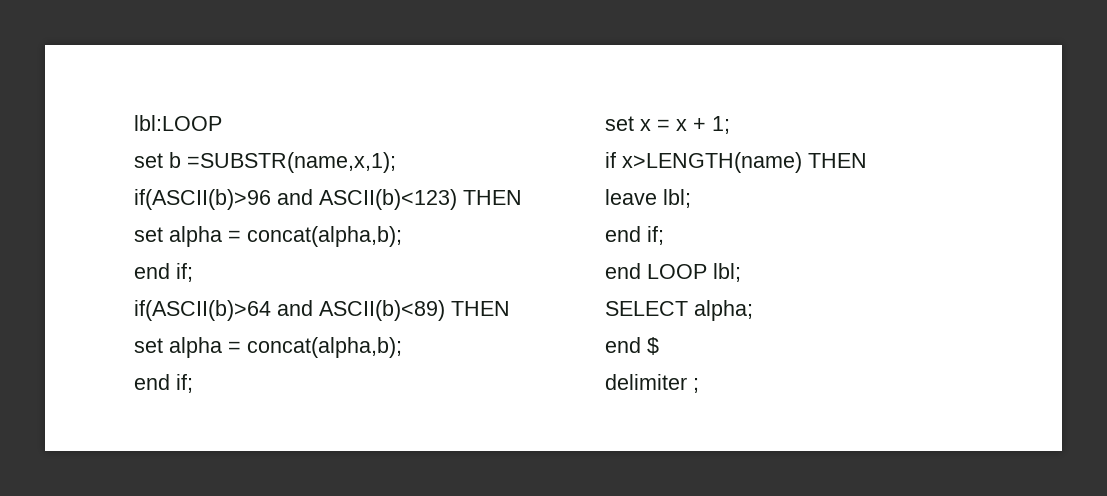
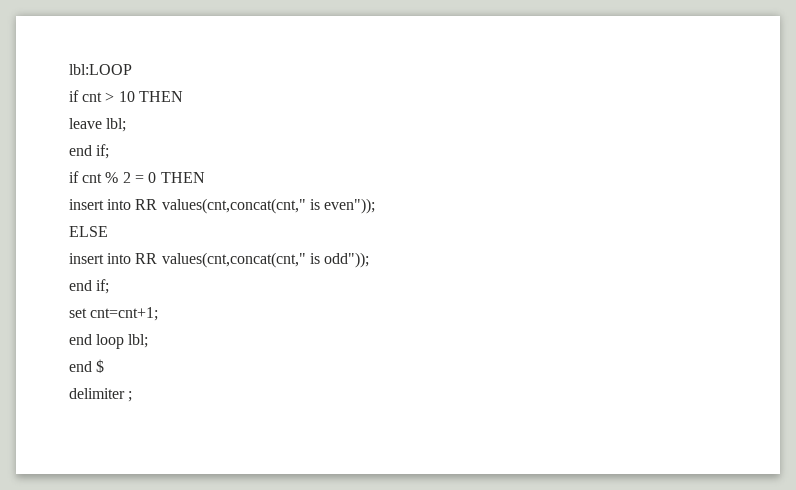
- set b =SUBSTR(name,x,1);
- if(ASCII(b)>96 and ASCII(b)<123) THEN
- set alpha = concat(alpha,b);
- end if;
- if(ASCII(b)>64 and ASCII(b)<89) THEN
- set alpha = concat(alpha,b);
- end if;
- set x = x + 1;
- if x>LENGTH(name) THEN
+ if cnt > 10 THEN
- end LOOP lbl;
- SELECT alpha;
+ if cnt % 2 = 0 THEN
+ insert into RR values(cnt,concat(cnt," is even"));
+ ELSE
+ insert into RR values(cnt,concat(cnt," is odd"));
+ end if;
+ set cnt=cnt+1;
+ end loop lbl;

